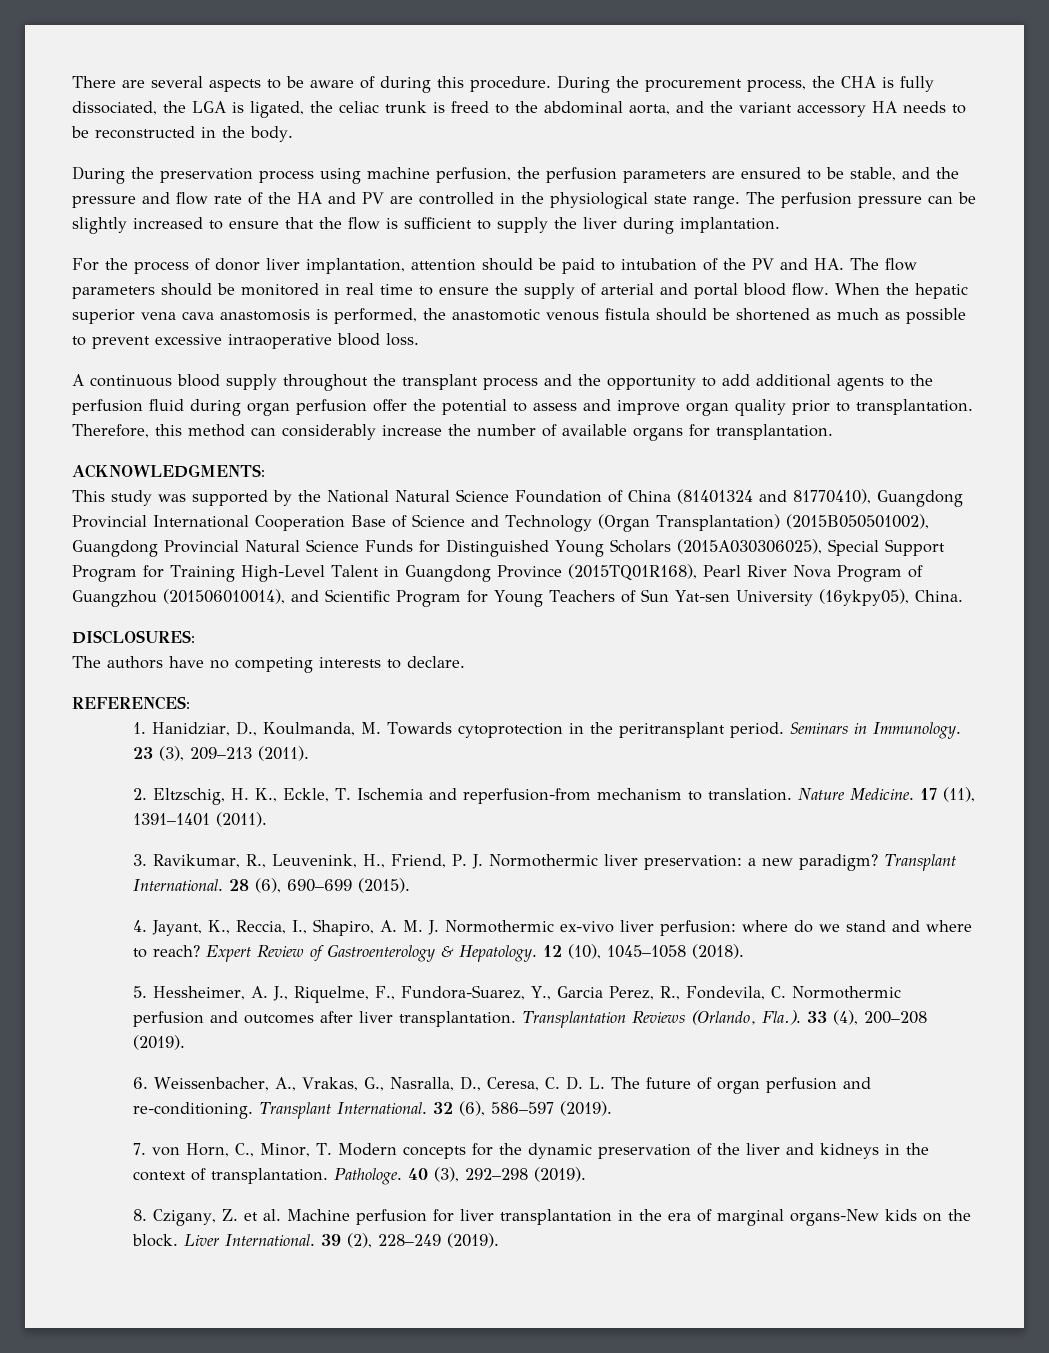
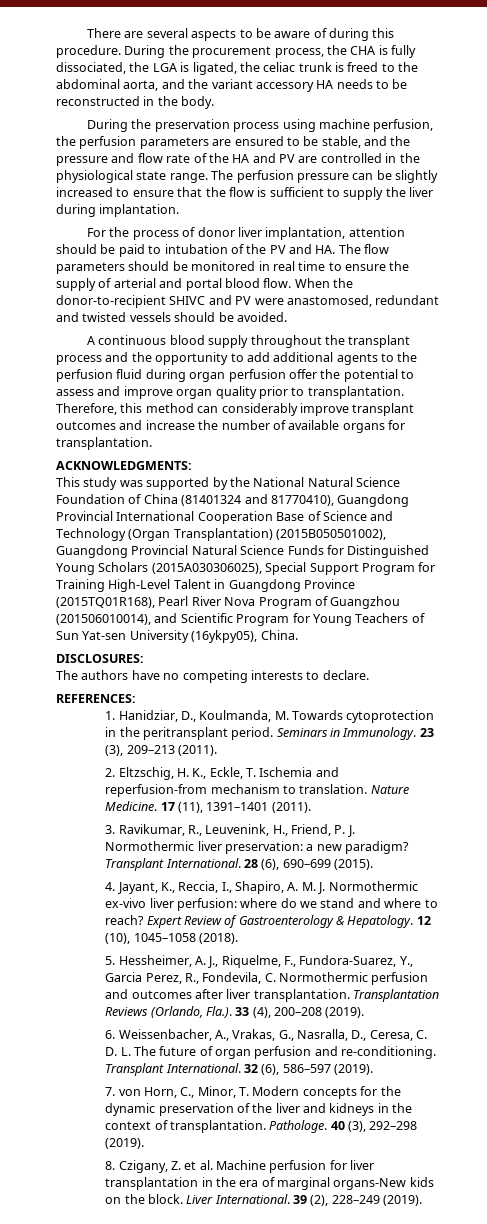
- When the hepatic superior vena cava anastomosis is performed, the anastomotic venous fistula should be shortened as much as possible to prevent excessive intraoperative blood loss.
+ When the donor-to-recipient SHIVC and PV were anastomosed, redundant and twisted vessels should be avoided.
- Therefore, this method can considerably increase the number of available organs for transplantation.
+ Therefore, this method can considerably improve transplant outcomes and increase the number of available organs for transplantation.

